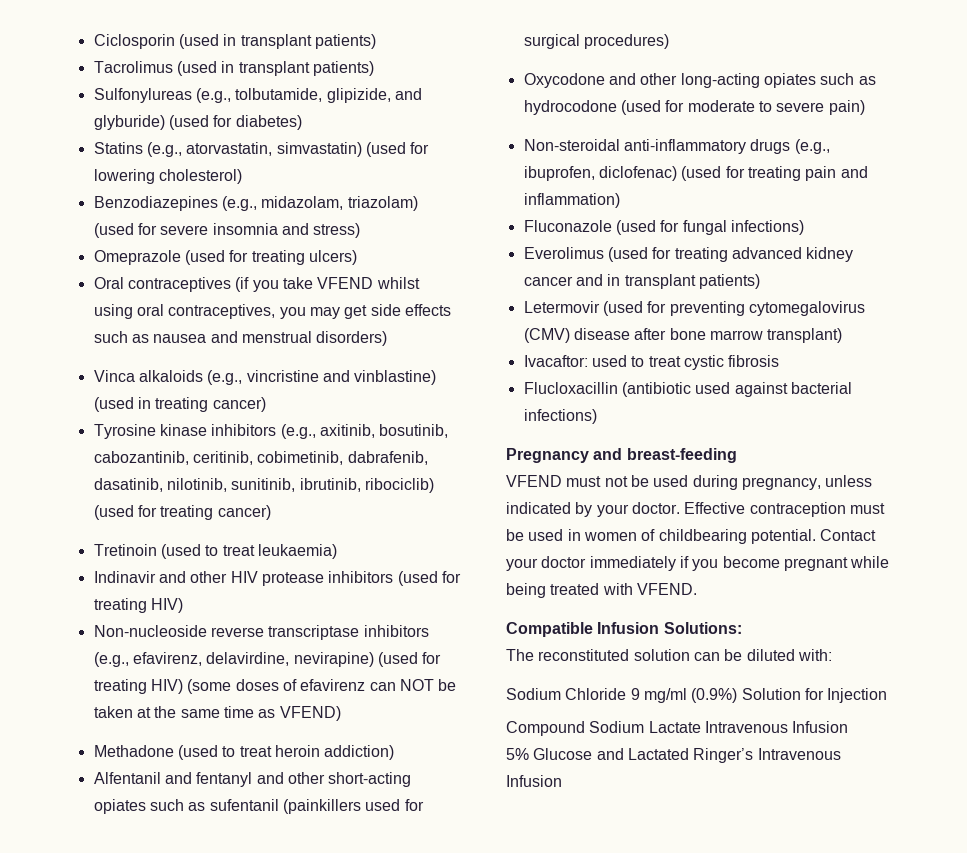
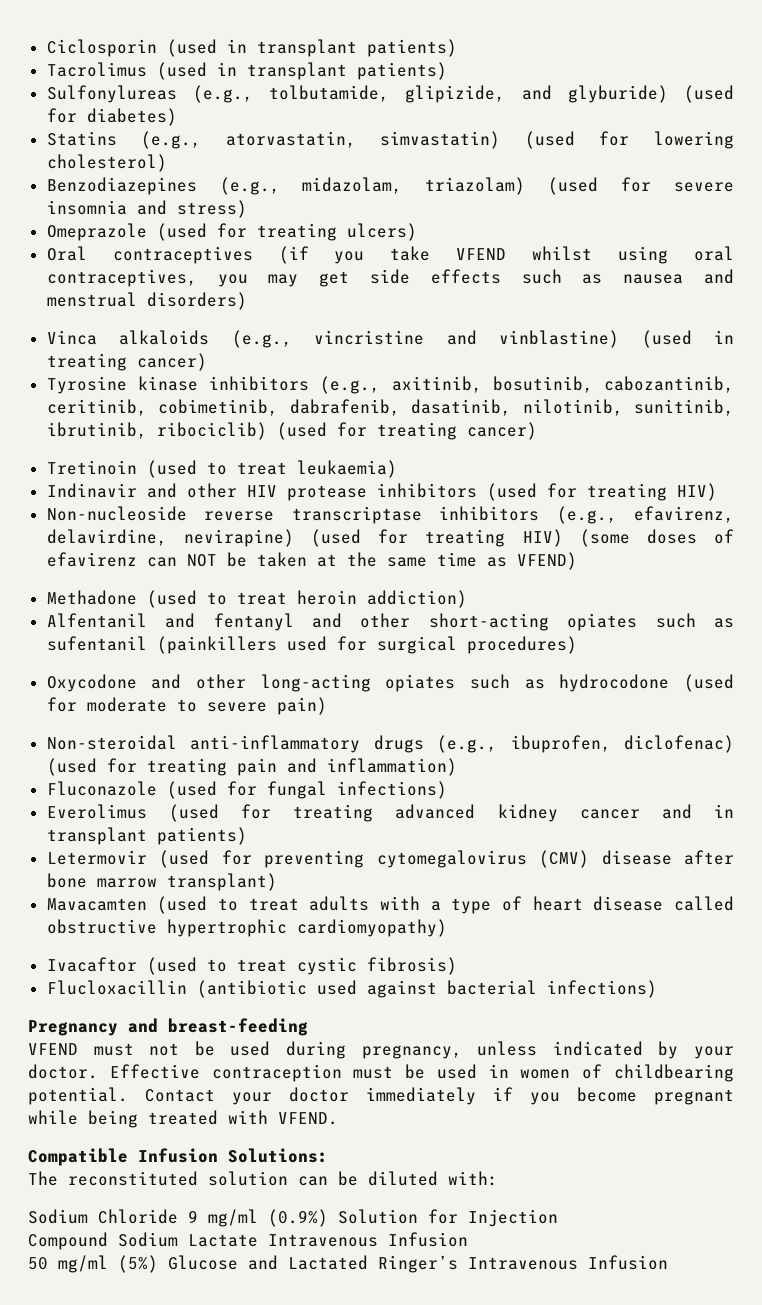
- Ivacaftor: used to treat cystic fibrosis
+ Mavacamten (used to treat adults with a type of heart disease called obstructive hypertrophic cardiomyopathy)
+ Ivacaftor (used to treat cystic fibrosis)
- 5% Glucose and Lactated Ringer’s Intravenous Infusion
+ 50 mg/ml (5%) Glucose and Lactated Ringer’s Intravenous Infusion

